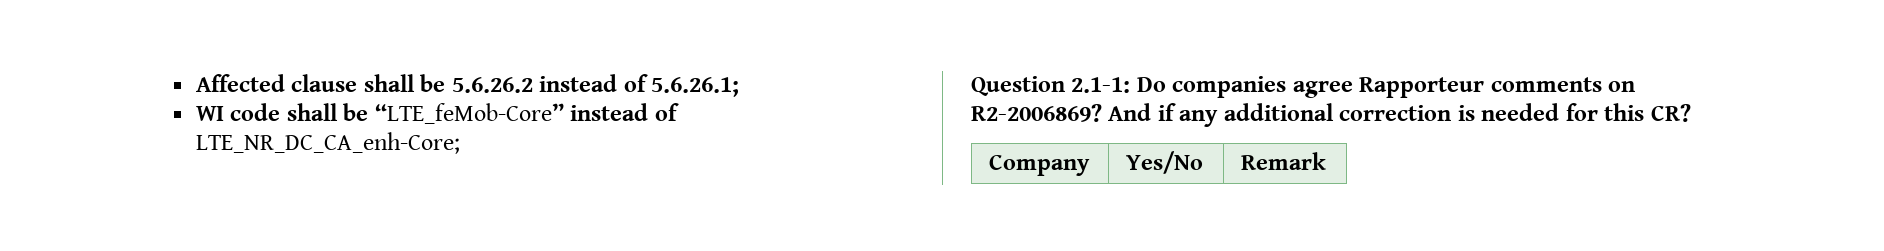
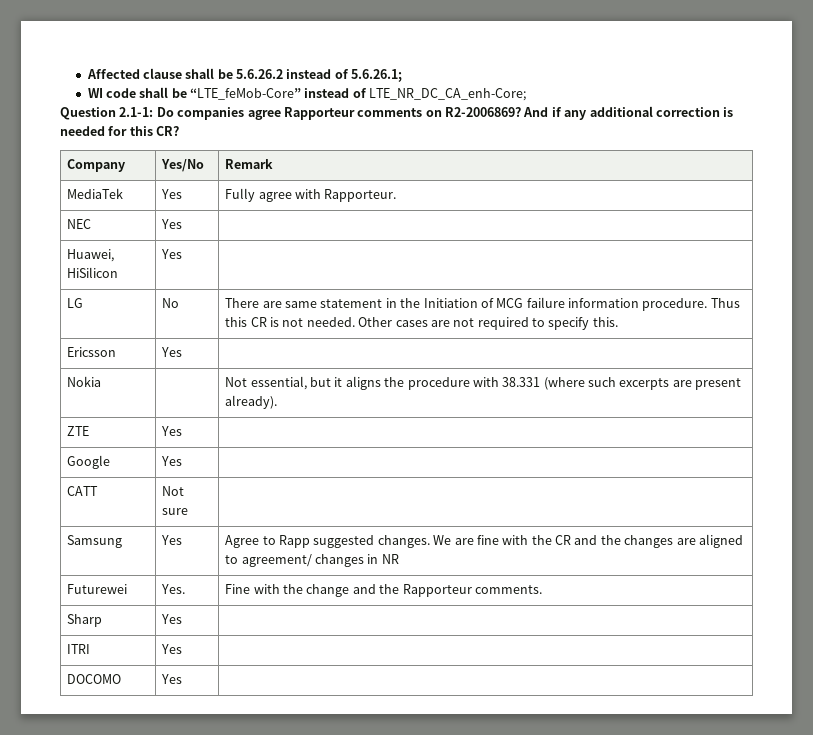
+ MediaTek | Yes | Fully agree with Rapporteur.
+ NEC | Yes |
+ Huawei, HiSilicon | Yes |
+ LG | No | There are same statement in the Initiation of MCG failure information procedure. Thus this CR is not needed. Other cases are not required to specify this.
+ Ericsson | Yes |
+ Nokia | | Not essential, but it aligns the procedure with 38.331 (where such excerpts are present already).
+ ZTE | Yes |
+ Google | Yes |
+ CATT | Not sure |
+ Samsung | Yes | Agree to Rapp suggested changes. We are fine with the CR and the changes are aligned to agreement/ changes in NR
+ Futurewei | Yes. | Fine with the change and the Rapporteur comments.
+ Sharp | Yes |
+ ITRI | Yes |
+ DOCOMO | Yes |

